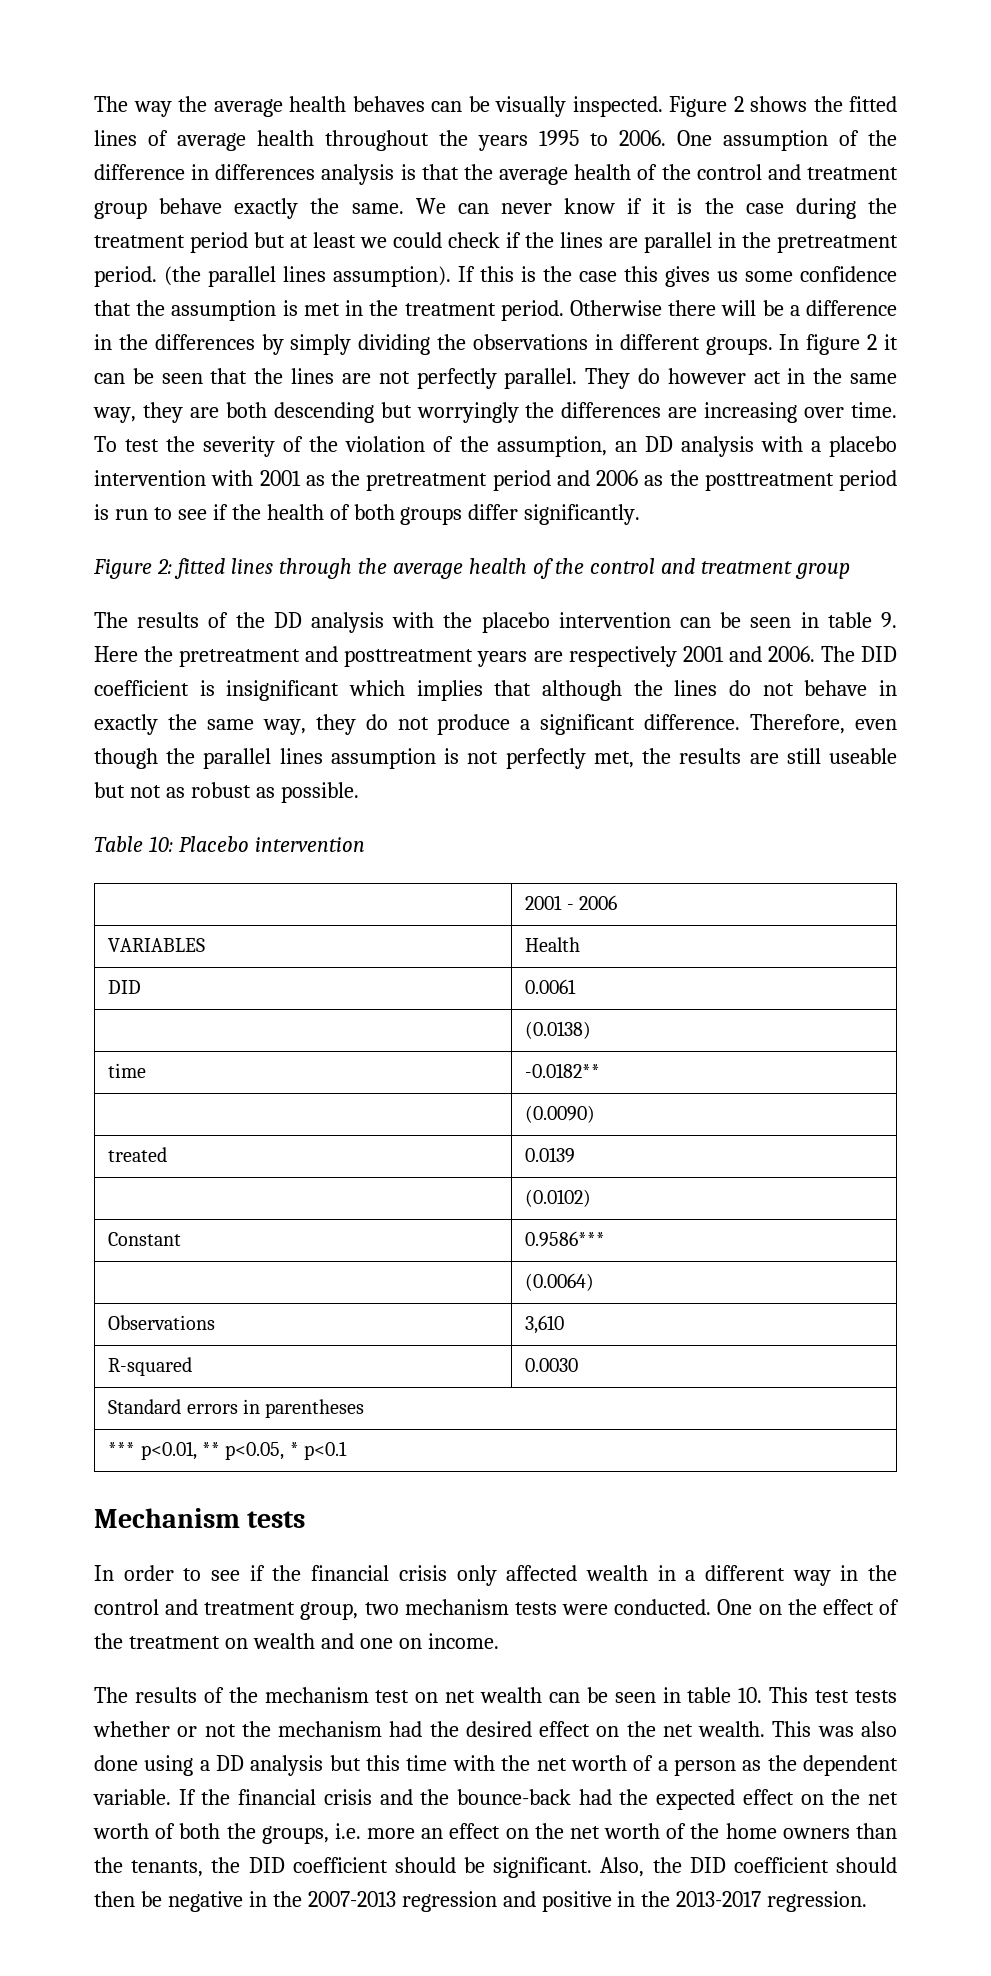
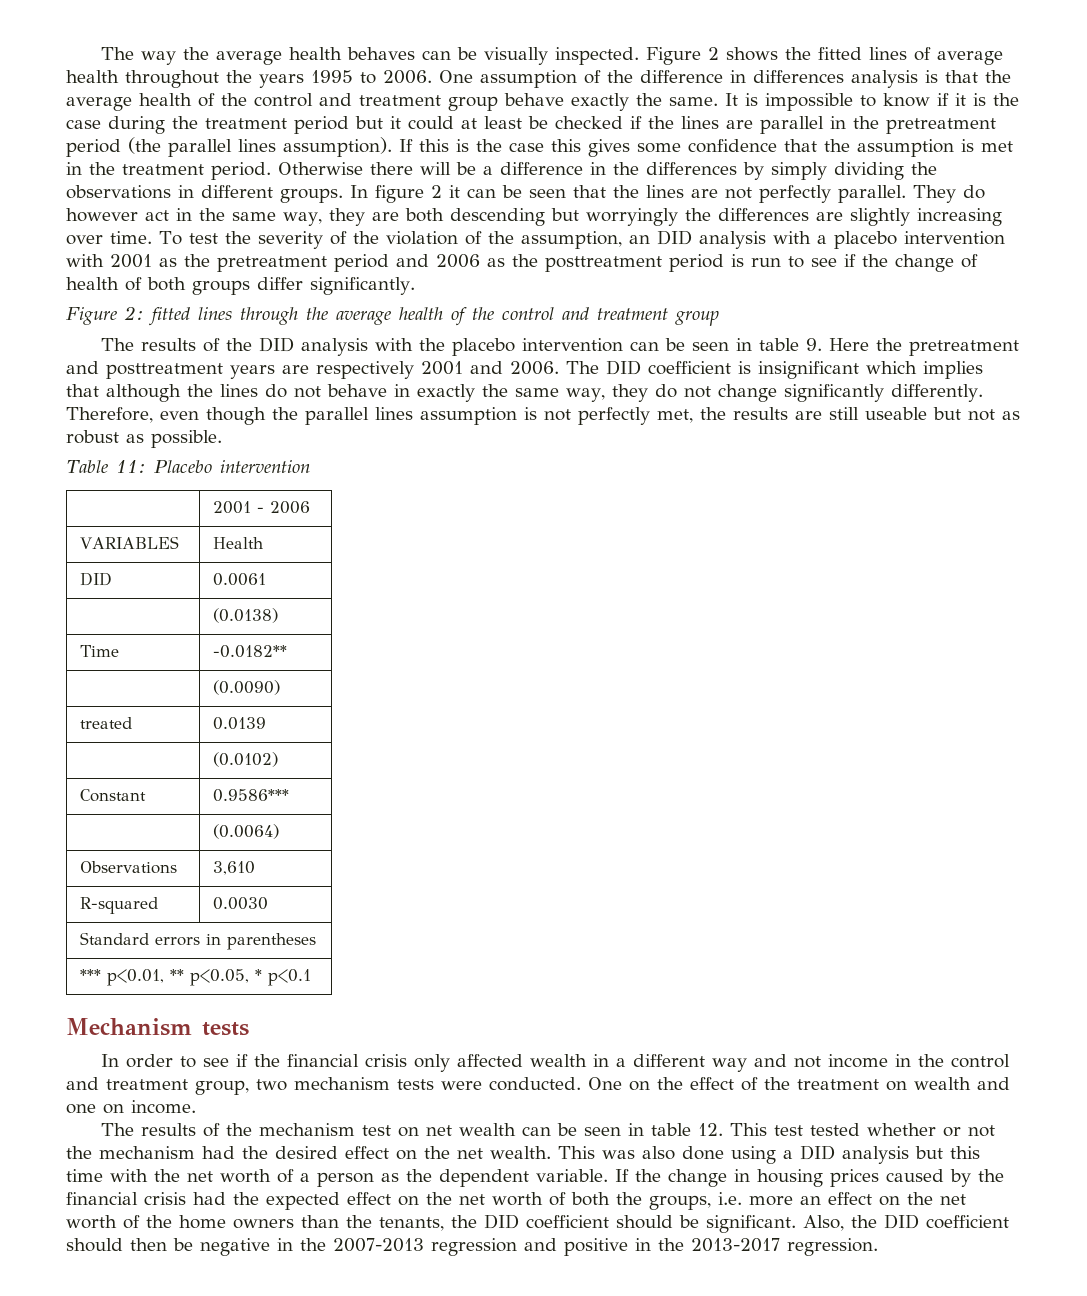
- We can never know if it is the case during the treatment period but at least we could check if the lines are parallel in the pretreatment period. (the parallel lines assumption).
+ It is impossible to know if it is the case during the treatment period but it could at least be checked if the lines are parallel in the pretreatment period (the parallel lines assumption).
- If this is the case this gives us some confidence that the assumption is met in the treatment period.
+ If this is the case this gives some confidence that the assumption is met in the treatment period.
- They do however act in the same way, they are both descending but worryingly the differences are increasing over time.
+ They do however act in the same way, they are both descending but worryingly the differences are slightly increasing over time.
- To test the severity of the violation of the assumption, an DD analysis with a placebo intervention with 2001 as the pretreatment period and 2006 as the posttreatment period is run to see if the health of both groups differ significantly.
+ To test the severity of the violation of the assumption, an DID analysis with a placebo intervention with 2001 as the pretreatment period and 2006 as the posttreatment period is run to see if the change of health of both groups differ significantly.
- The results of the DD analysis with the placebo intervention can be seen in table 9. Here the pretreatment and posttreatment years are respectively 2001 and 2006.
+ The results of the DID analysis with the placebo intervention can be seen in table 9. Here the pretreatment and posttreatment years are respectively 2001 and 2006.
- The DID coefficient is insignificant which implies that although the lines do not behave in exactly the same way, they do not produce a significant difference.
+ The DID coefficient is insignificant which implies that although the lines do not behave in exactly the same way, they do not change significantly differently.
- Table 10: Placebo intervention
+ Table 11: Placebo intervention
- time | -0.0182**
+ Time | -0.0182**
- In order to see if the financial crisis only affected wealth in a different way in the control and treatment group, two mechanism tests were conducted.
+ In order to see if the financial crisis only affected wealth in a different way and not income in the control and treatment group, two mechanism tests were conducted.
- The results of the mechanism test on net wealth can be seen in table 10. This test tests whether or not the mechanism had the desired effect on the net wealth.
+ The results of the mechanism test on net wealth can be seen in table 12. This test tested whether or not the mechanism had the desired effect on the net wealth.
- This was also done using a DD analysis but this time with the net worth of a person as the dependent variable.
+ This was also done using a DID analysis but this time with the net worth of a person as the dependent variable.
- If the financial crisis and the bounce-back had the expected effect on the net worth of both the groups, i.e. more an effect on the net worth of the home owners than the tenants, the DID coefficient should be significant.
+ If the change in housing prices caused by the financial crisis had the expected effect on the net worth of both the groups, i.e. more an effect on the net worth of the home owners than the tenants, the DID coefficient should be significant.

